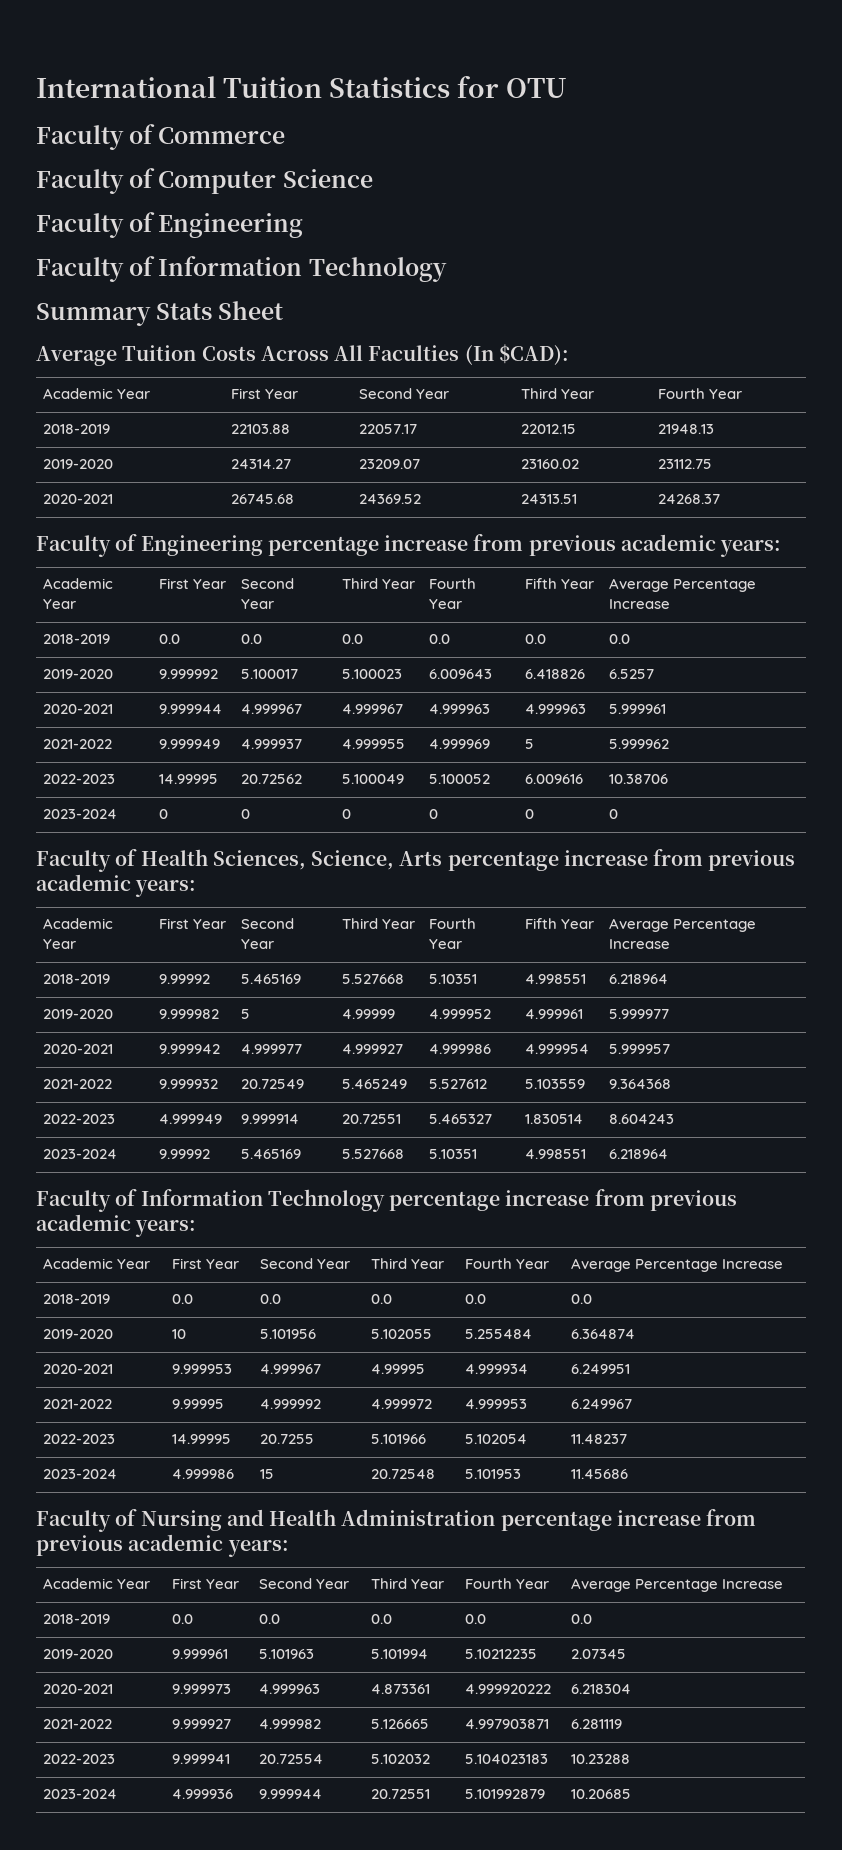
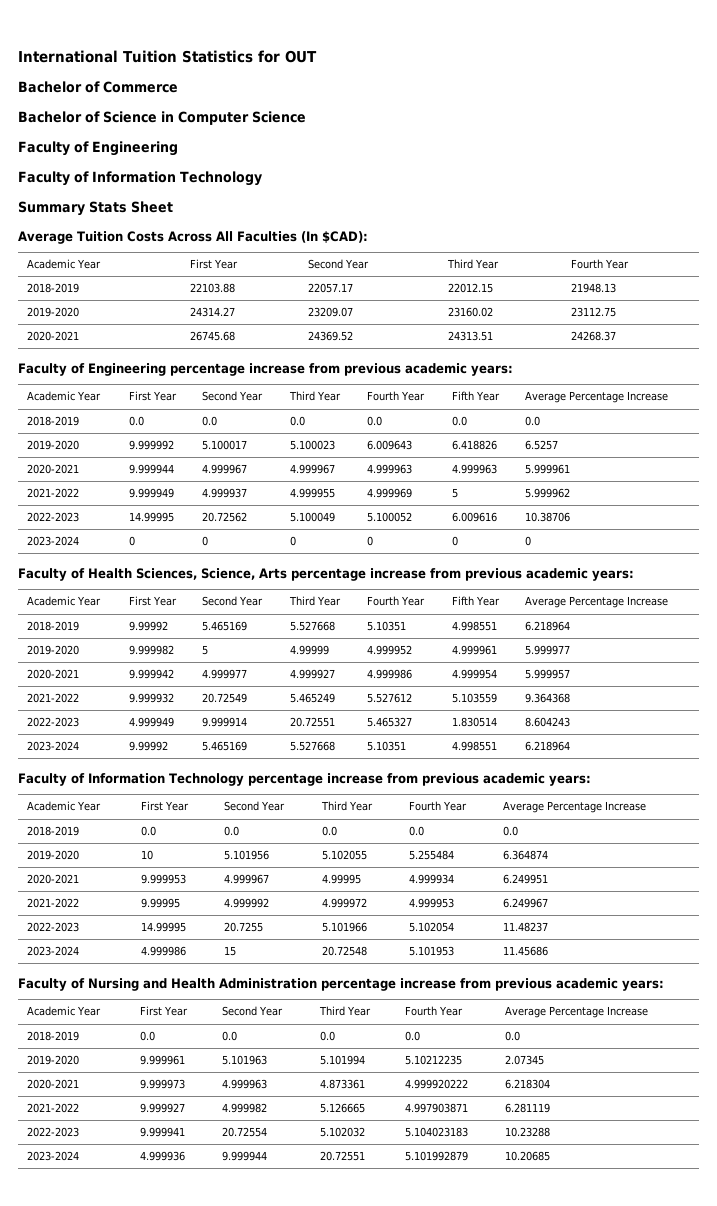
- International Tuition Statistics for OTU
- Faculty of Commerce
+ International Tuition Statistics for OUT
+ Bachelor of Commerce
- Faculty of Computer Science
+ Bachelor of Science in Computer Science

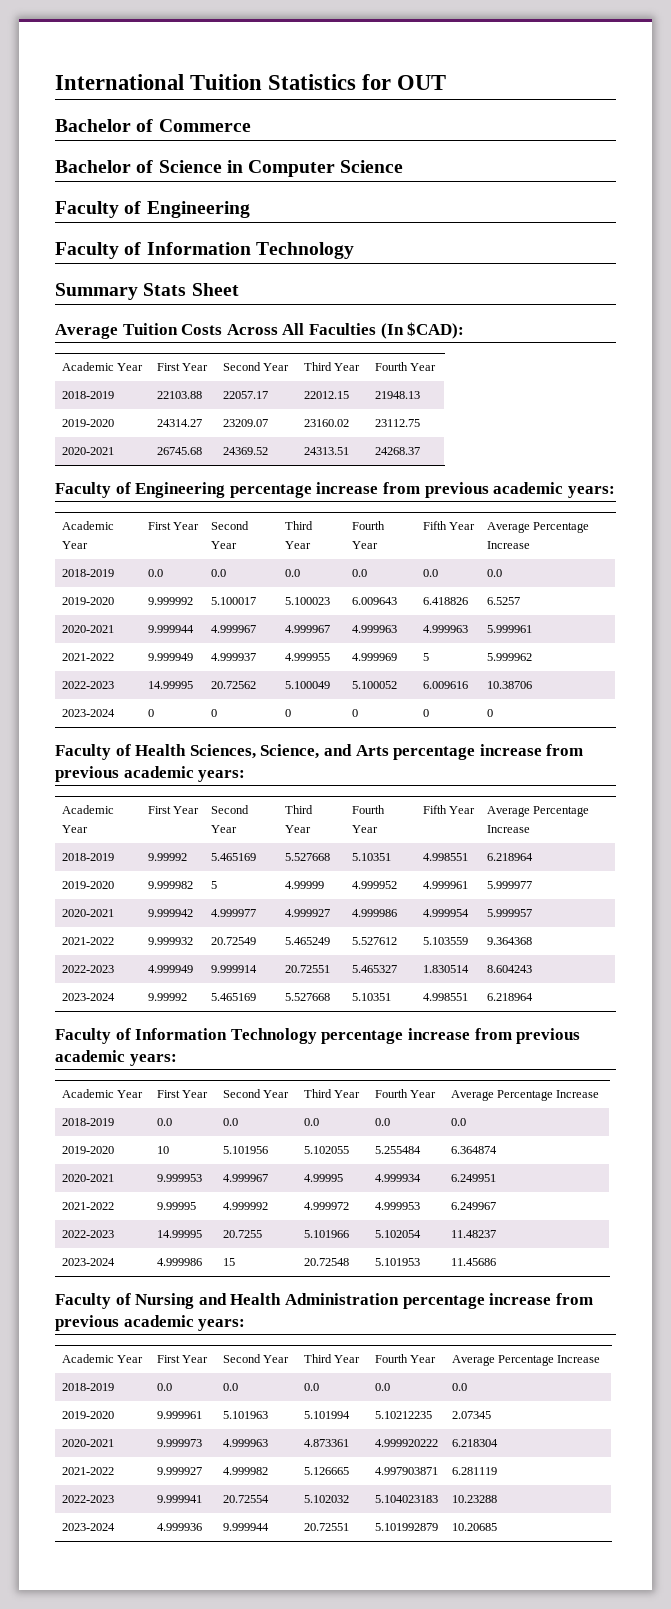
- Faculty of Health Sciences, Science, Arts percentage increase from previous academic years:
+ Faculty of Health Sciences, Science, and Arts percentage increase from previous academic years:

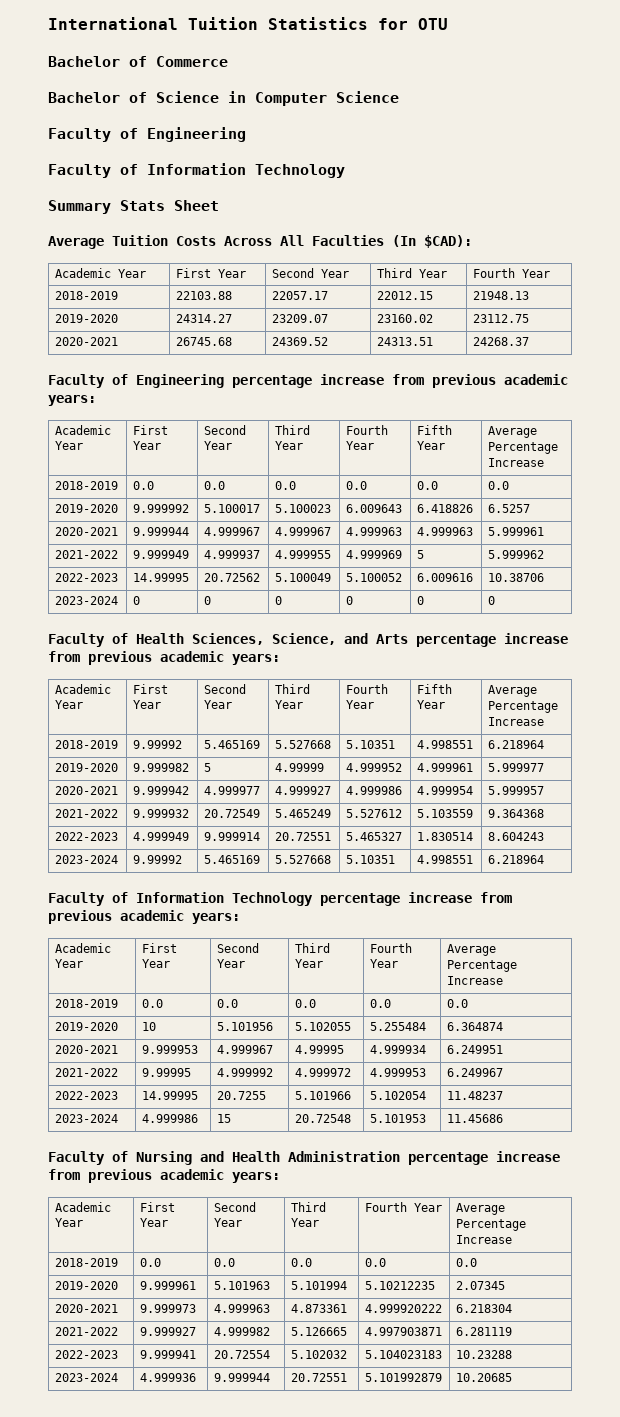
- International Tuition Statistics for OUT
+ International Tuition Statistics for OTU

